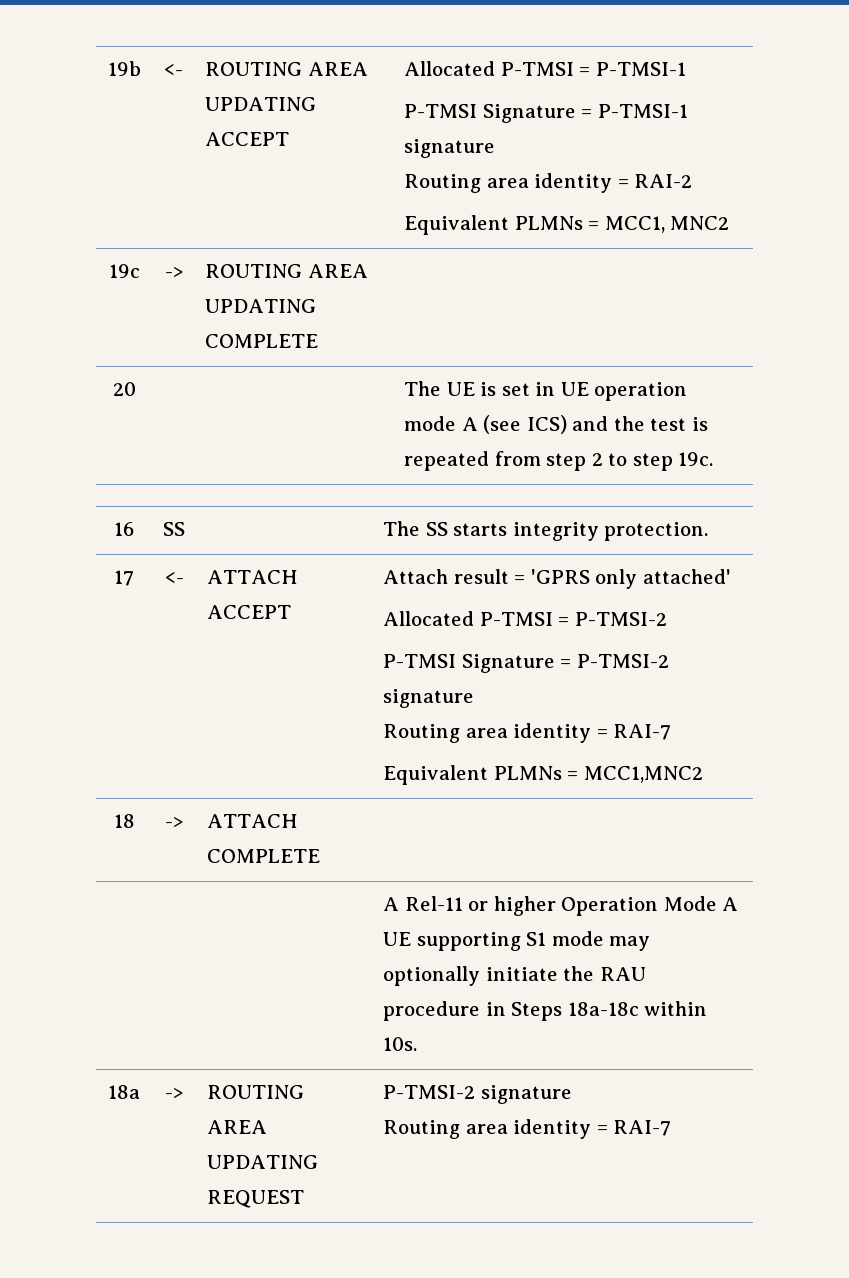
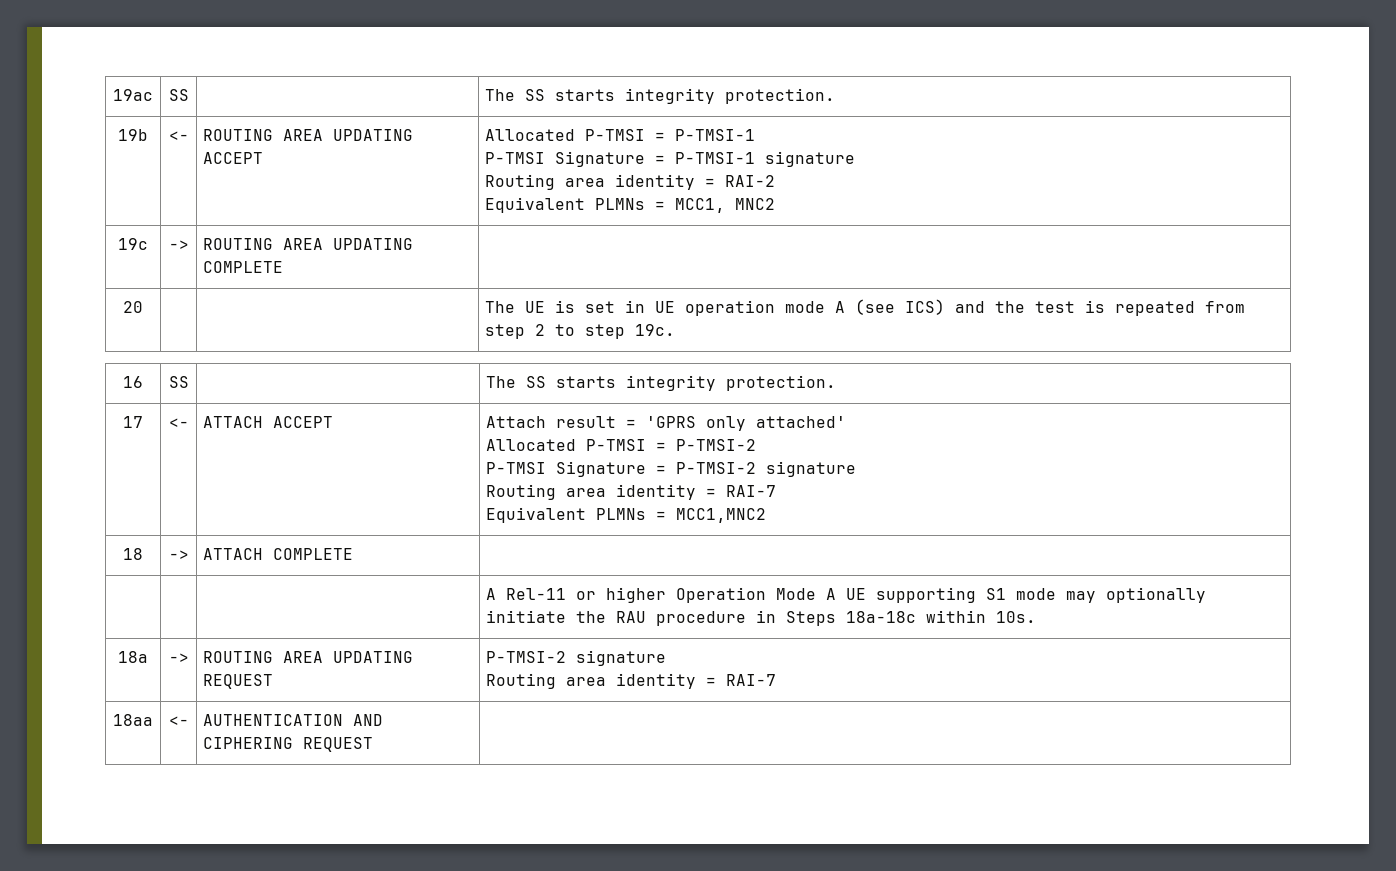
+ 19ac | SS | | The SS starts integrity protection.
+ 18aa | <- | AUTHENTICATION AND CIPHERING REQUEST |

